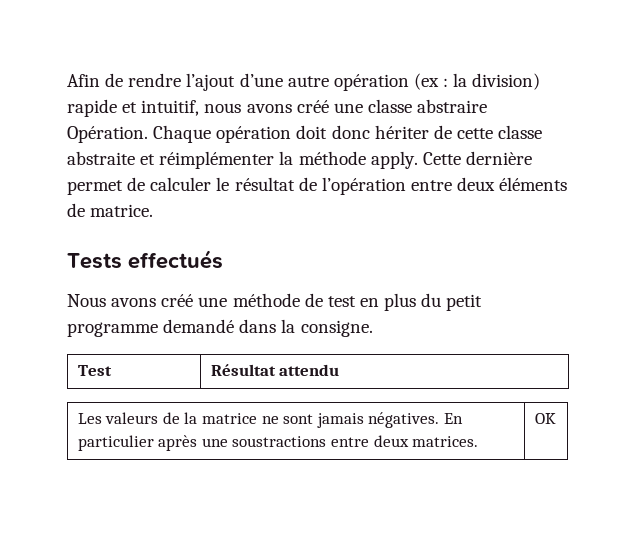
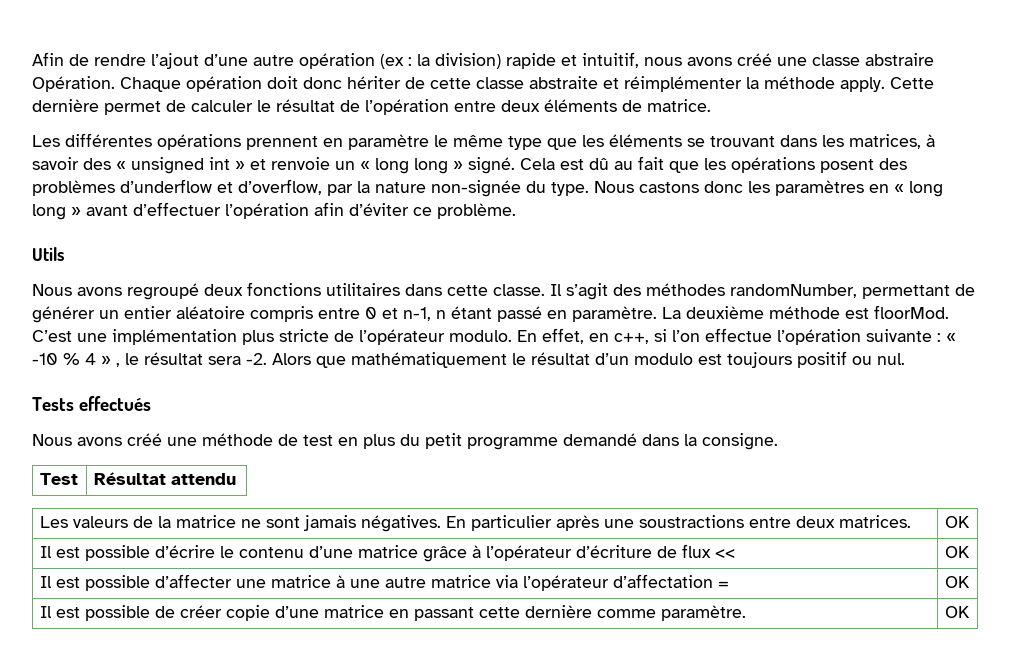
+ Les différentes opérations prennent en paramètre le même type que les éléments se trouvant dans les matrices, à savoir des « unsigned int » et renvoie un « long long » signé. Cela est dû au fait que les opérations posent des problèmes d’underflow et d’overflow, par la nature non-signée du type. Nous castons donc les paramètres en « long long » avant d’effectuer l’opération afin d’éviter ce problème.
+ Utils
+ Nous avons regroupé deux fonctions utilitaires dans cette classe. Il s’agit des méthodes randomNumber, permettant de générer un entier aléatoire compris entre 0 et n-1, n étant passé en paramètre. La deuxième méthode est floorMod. C’est une implémentation plus stricte de l’opérateur modulo. En effet, en c++, si l’on effectue l’opération suivante : « -10 % 4 » , le résultat sera -2. Alors que mathématiquement le résultat d’un modulo est toujours positif ou nul.
+ Il est possible d’écrire le contenu d’une matrice grâce à l’opérateur d’écriture de flux << | OK
+ Il est possible d’affecter une matrice à une autre matrice via l’opérateur d’affectation = | OK
+ Il est possible de créer copie d’une matrice en passant cette dernière comme paramètre. | OK

